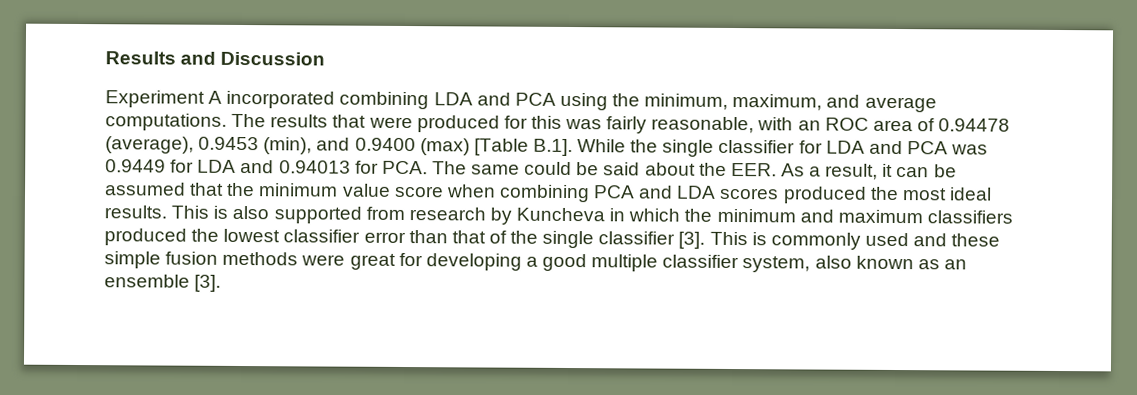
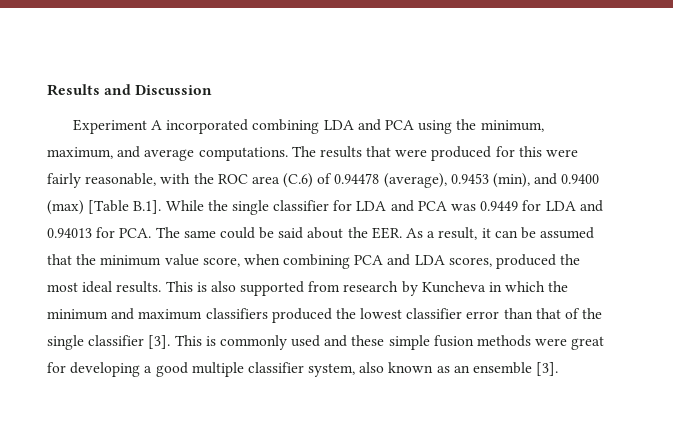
- The results that were produced for this was fairly reasonable, with an ROC area of 0.94478 (average), 0.9453 (min), and 0.9400 (max) [Table B.1]. While the single classifier for LDA and PCA was 0.9449 for LDA and 0.94013 for PCA. The same could be said about the EER. As a result, it can be assumed that the minimum value score when combining PCA and LDA scores produced the most ideal results.
+ The results that were produced for this were fairly reasonable, with the ROC area (C.6) of 0.94478 (average), 0.9453 (min), and 0.9400 (max) [Table B.1]. While the single classifier for LDA and PCA was 0.9449 for LDA and 0.94013 for PCA. The same could be said about the EER. As a result, it can be assumed that the minimum value score, when combining PCA and LDA scores, produced the most ideal results.

